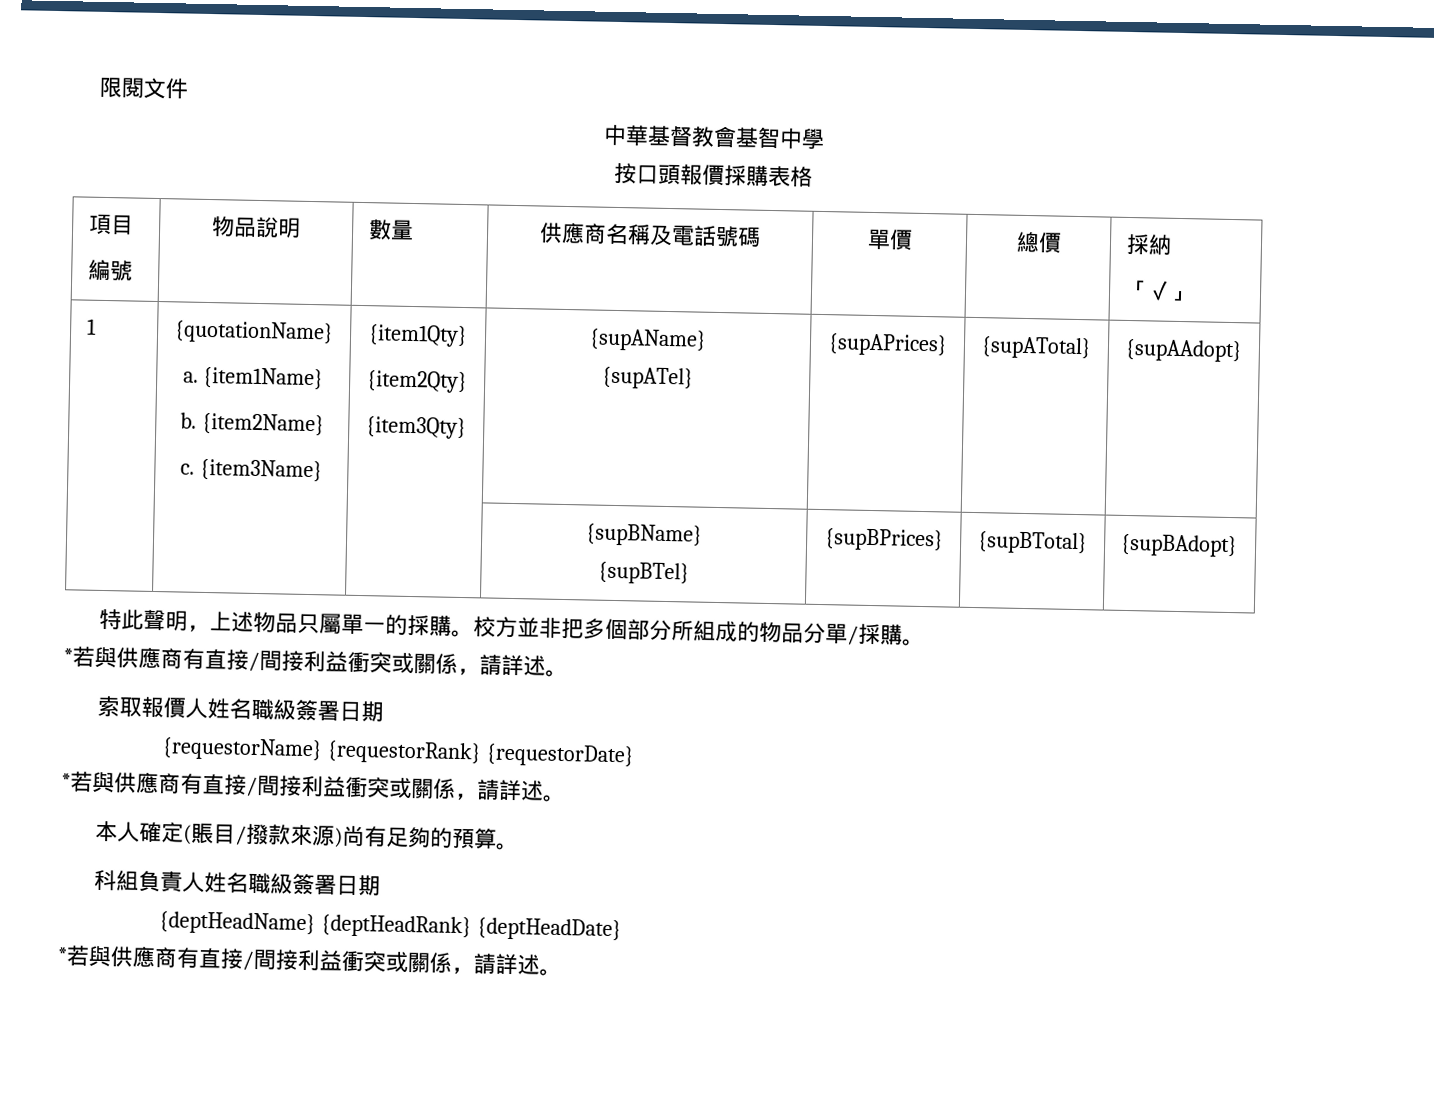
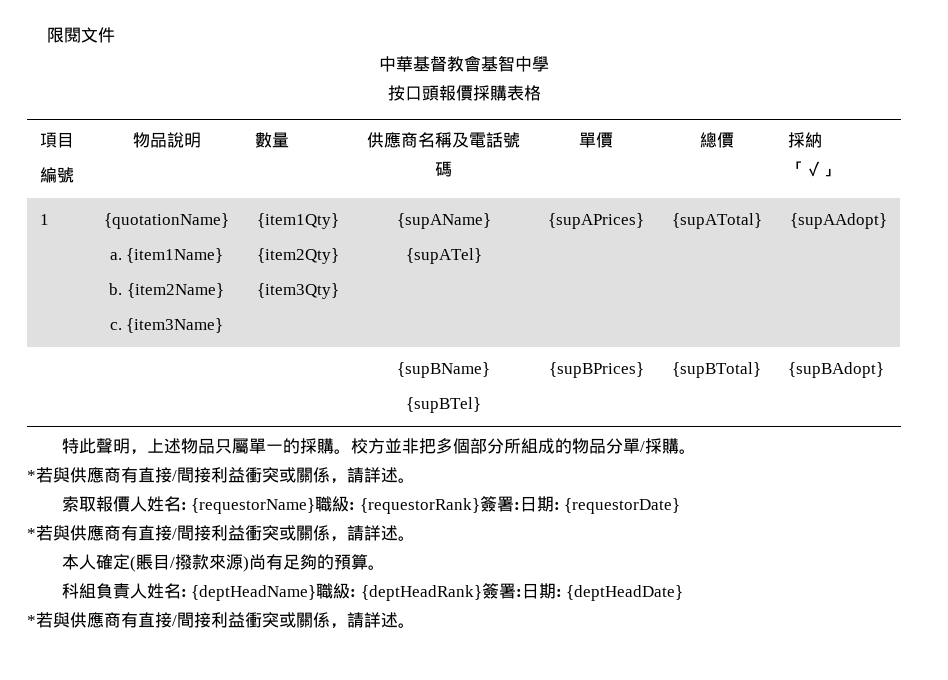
- 索取報價人姓名職級簽署日期
- {requestorName} {requestorRank} {requestorDate}
+ 索取報價人姓名: {requestorName}職級: {requestorRank}簽署:日期: {requestorDate}
- 科組負責人姓名職級簽署日期
- {deptHeadName} {deptHeadRank} {deptHeadDate}
+ 科組負責人姓名: {deptHeadName}職級: {deptHeadRank}簽署:日期: {deptHeadDate}

